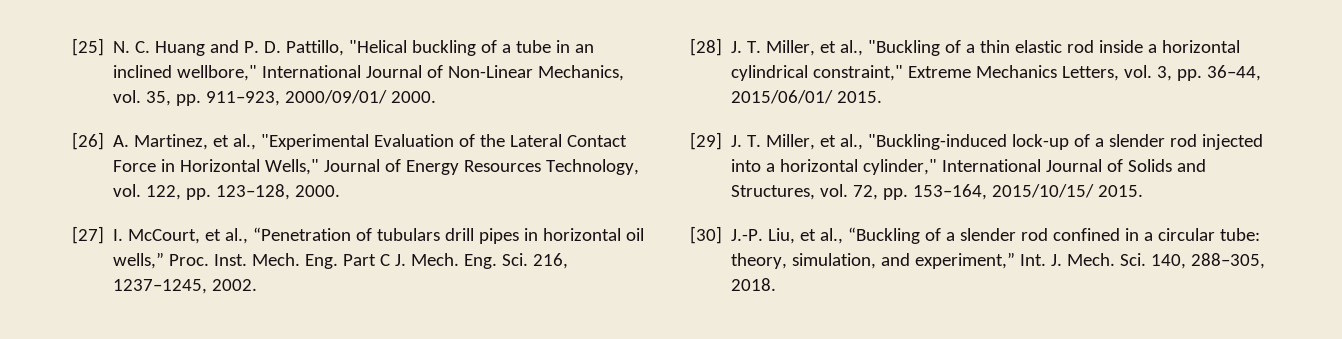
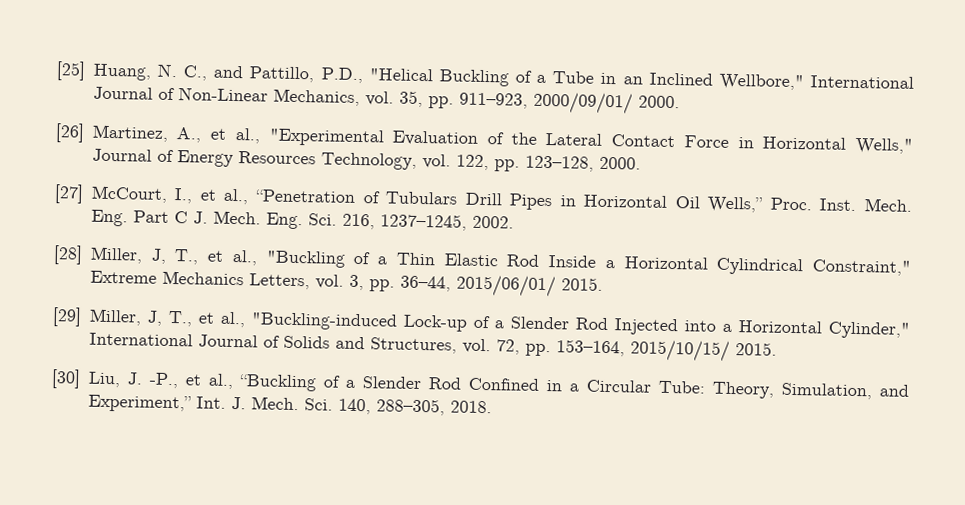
- [25] N. C. Huang and P. D. Pattillo, "Helical buckling of a tube in an inclined wellbore," International Journal of Non-Linear Mechanics, vol. 35, pp. 911–923, 2000/09/01/ 2000.
+ [25] Huang, N. C., and Pattillo, P.D., "Helical Buckling of a Tube in an Inclined Wellbore," International Journal of Non-Linear Mechanics, vol. 35, pp. 911–923, 2000/09/01/ 2000.
- [26] A. Martinez, et al., "Experimental Evaluation of the Lateral Contact Force in Horizontal Wells," Journal of Energy Resources Technology, vol. 122, pp. 123–128, 2000.
+ [26] Martinez, A., et al., "Experimental Evaluation of the Lateral Contact Force in Horizontal Wells," Journal of Energy Resources Technology, vol. 122, pp. 123–128, 2000.
- [27] I. McCourt, et al., “Penetration of tubulars drill pipes in horizontal oil wells,” Proc.
+ [27] McCourt, I., et al., “Penetration of Tubulars Drill Pipes in Horizontal Oil Wells,” Proc.
- [28] J. T. Miller, et al., "Buckling of a thin elastic rod inside a horizontal cylindrical constraint," Extreme Mechanics Letters, vol. 3, pp. 36–44, 2015/06/01/ 2015.
+ [28] Miller, J, T., et al., "Buckling of a Thin Elastic Rod Inside a Horizontal Cylindrical Constraint," Extreme Mechanics Letters, vol. 3, pp. 36–44, 2015/06/01/ 2015.
- [29] J. T. Miller, et al., "Buckling-induced lock-up of a slender rod injected into a horizontal cylinder," International Journal of Solids and Structures, vol. 72, pp. 153–164, 2015/10/15/ 2015.
+ [29] Miller, J, T., et al., "Buckling-induced Lock-up of a Slender Rod Injected into a Horizontal Cylinder," International Journal of Solids and Structures, vol. 72, pp. 153–164, 2015/10/15/ 2015.
- [30] J.-P. Liu, et al., “Buckling of a slender rod confined in a circular tube: theory, simulation, and experiment,” Int. J. Mech.
+ [30] Liu, J. -P., et al., “Buckling of a Slender Rod Confined in a Circular Tube: Theory, Simulation, and Experiment,” Int. J. Mech.

